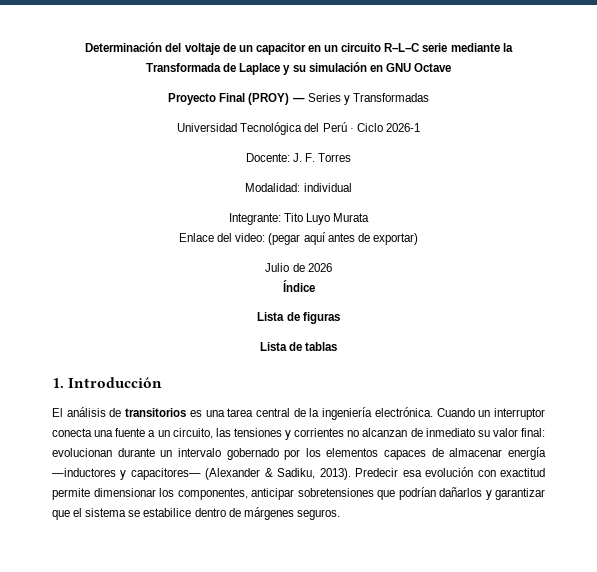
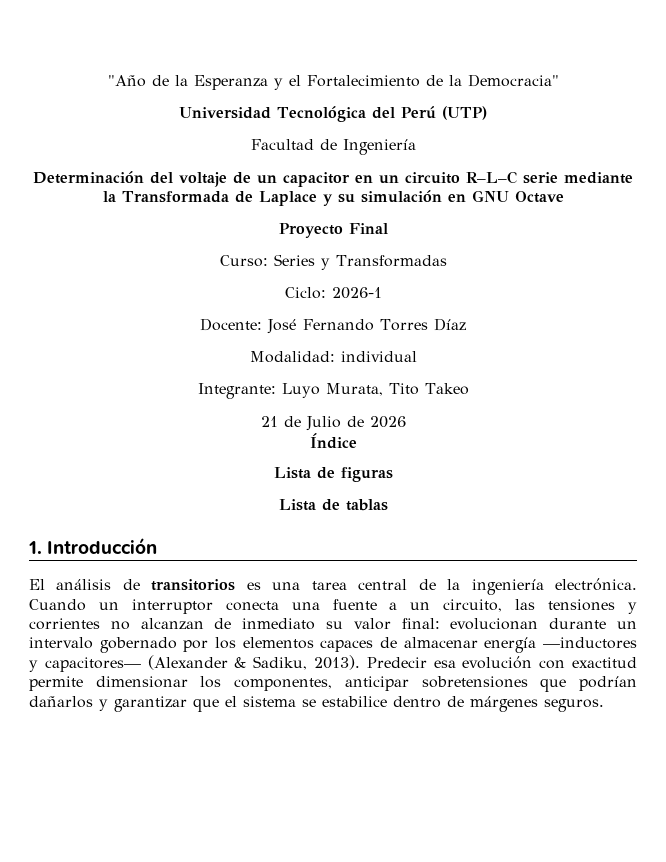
+ "Año de la Esperanza y el Fortalecimiento de la Democracia"
+ Universidad Tecnológica del Perú (UTP)
+ Facultad de Ingeniería
- Proyecto Final (PROY) — Series y Transformadas
+ Proyecto Final
+ Curso: Series y Transformadas
- Universidad Tecnológica del Perú · Ciclo 2026-1
+ Ciclo: 2026-1
- Docente: J. F. Torres
+ Docente: José Fernando Torres Díaz
- Integrante: Tito Luyo Murata
- Enlace del video: (pegar aquí antes de exportar)
- Julio de 2026
+ Integrante: Luyo Murata, Tito Takeo
+ 21 de Julio de 2026

